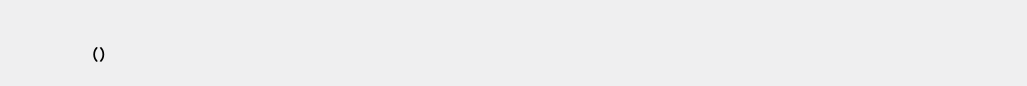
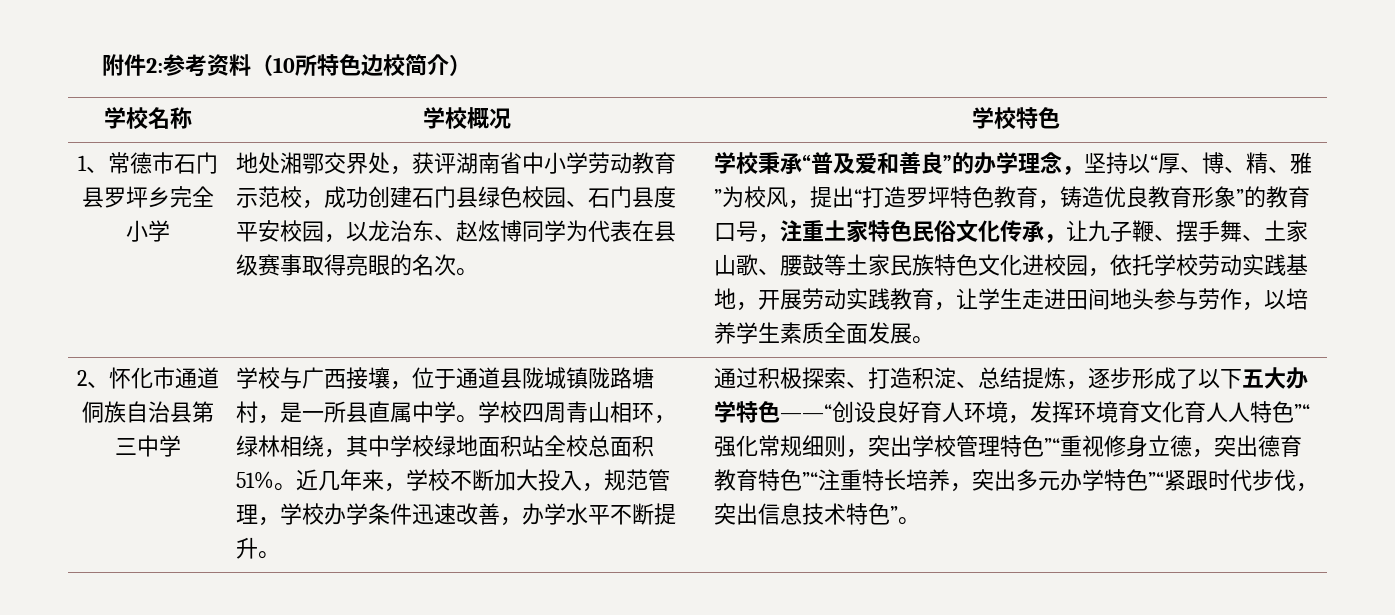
- （）
+ 附件2:参考资料（10所特色边校简介）
+ 学校名称 | 学校概况 | 学校特色
+ 1、常德市石门县罗坪乡完全小学 | 地处湘鄂交界处，获评湖南省中小学劳动教育示范校，成功创建石门县绿色校园、石门县度平安校园，以龙治东、赵炫博同学为代表在县级赛事取得亮眼的名次。 | 学校秉承“普及爱和善良”的办学理念，坚持以“厚、博、精、雅”为校风，提出“打造罗坪特色教育，铸造优良教育形象”的教育口号，注重土家特色民俗文化传承，让九子鞭、摆手舞、土家山歌、腰鼓等土家民族特色文化进校园，依托学校劳动实践基地，开展劳动实践教育，让学生走进田间地头参与劳作，以培养学生素质全面发展。
+ 2、怀化市通道侗族自治县第三中学 | 学校与广西接壤，位于通道县陇城镇陇路塘村，是一所县直属中学。学校四周青山相环，绿林相绕，其中学校绿地面积站全校总面积51%。近几年来，学校不断加大投入，规范管理，学校办学条件迅速改善，办学水平不断提升。 | 通过积极探索、打造积淀、总结提炼，逐步形成了以下五大办学特色——“创设良好育人环境，发挥环境育文化育人人特色”“强化常规细则，突出学校管理特色”“重视修身立德，突出德育教育特色”“注重特长培养，突出多元办学特色”“紧跟时代步伐，突出信息技术特色”。

